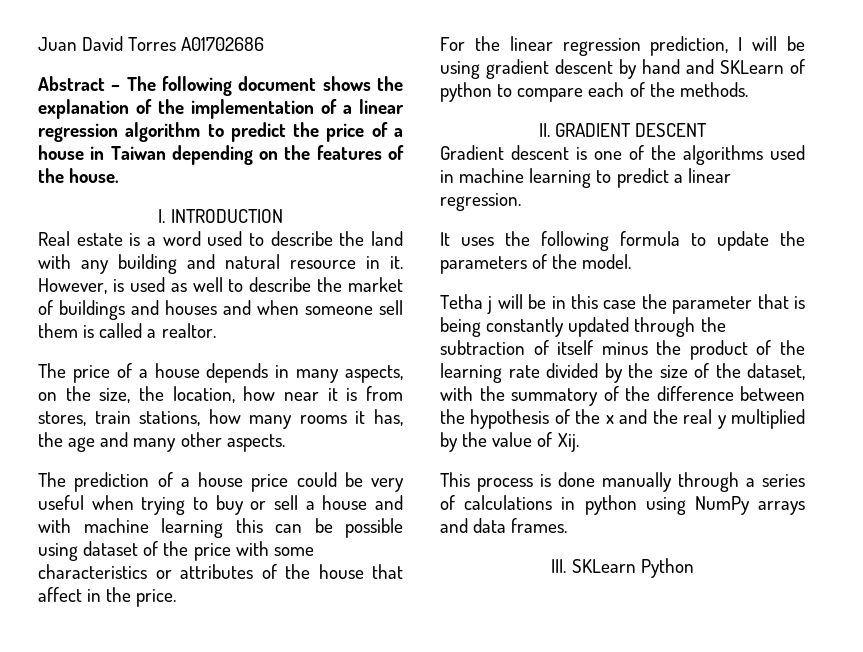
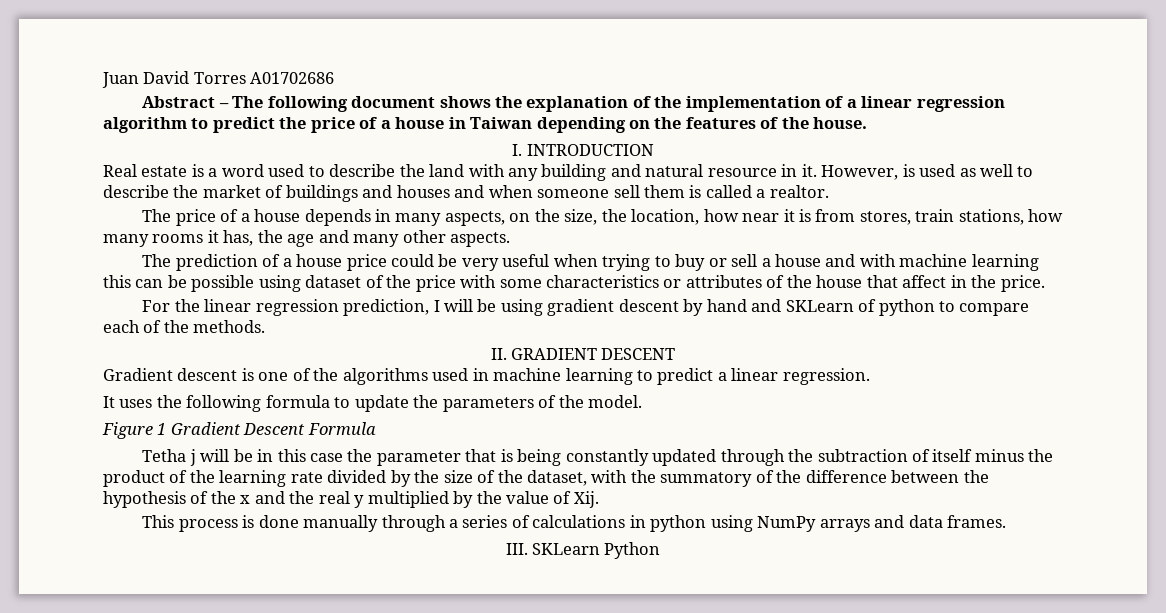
+ Figure 1 Gradient Descent Formula

